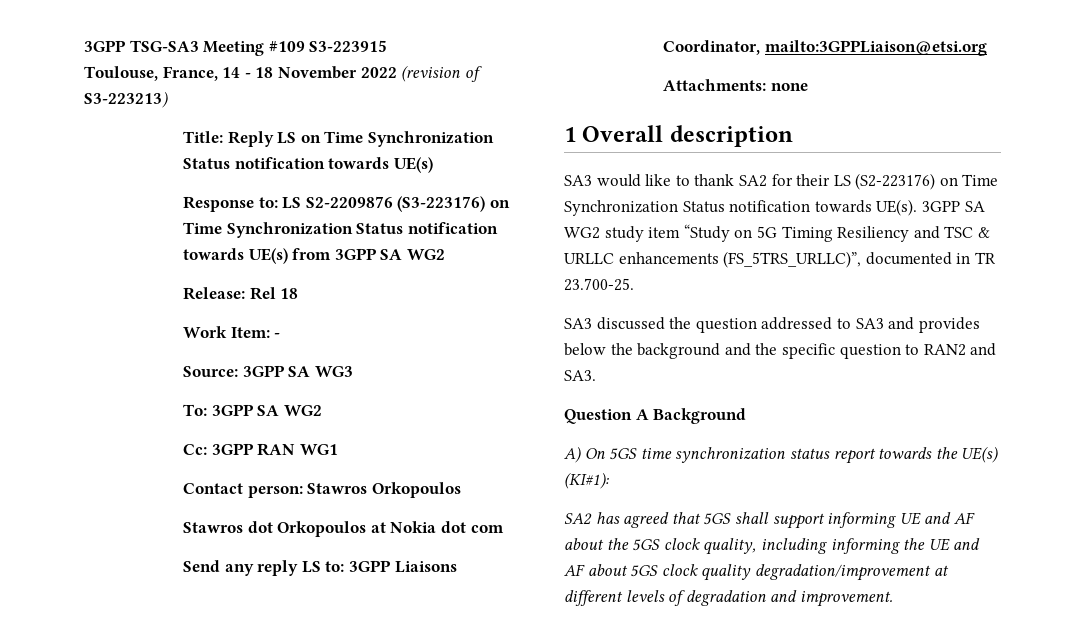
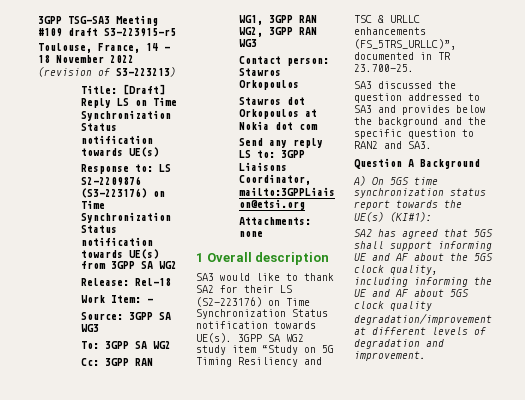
- 3GPP TSG-SA3 Meeting #109 S3-223915
+ 3GPP TSG-SA3 Meeting #109 draft S3-223915-r5
- Title: Reply LS on Time Synchronization Status notification towards UE(s)
+ Title: [Draft] Reply LS on Time Synchronization Status notification towards UE(s)
- Release: Rel 18
+ Release: Rel-18
- Cc: 3GPP RAN WG1
+ Cc: 3GPP RAN WG1, 3GPP RAN WG2, 3GPP RAN WG3

